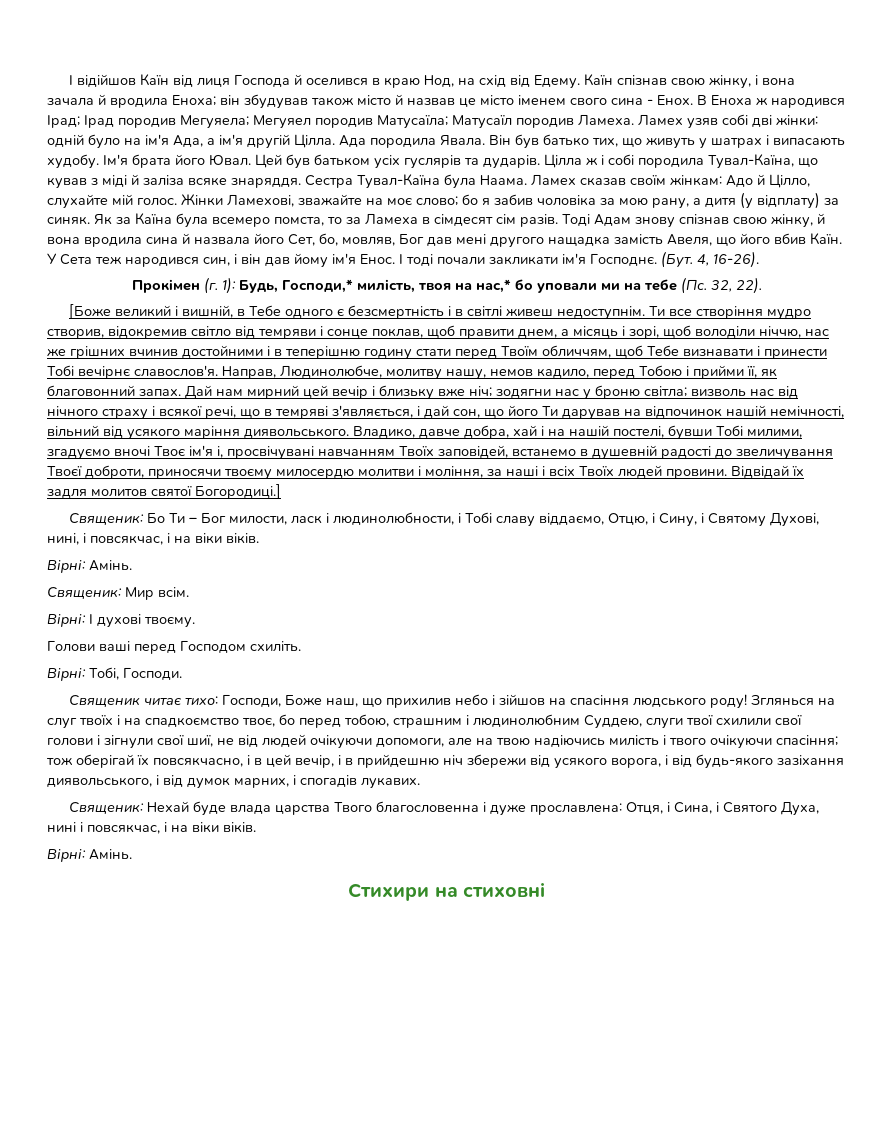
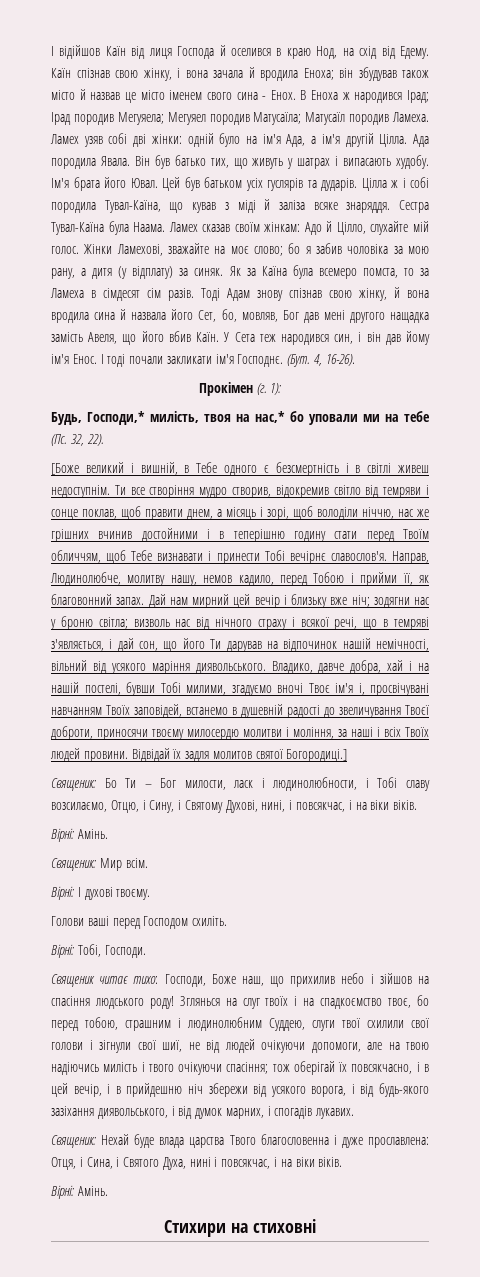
- Прокімен (г. 1): Будь, Господи,* милість, твоя на нас,* бо уповали ми на тебе (Пс. 32, 22).
+ Прокімен (г. 1):
+ Будь, Господи,* милість, твоя на нас,* бо уповали ми на тебе (Пс. 32, 22).
- Священик: Бо Ти – Бог милости, ласк і людинолюбности, і Тобі славу віддаємо, Отцю, і Сину, і Святому Духові, нині, і повсякчас, і на віки віків.
+ Священик: Бо Ти – Бог милости, ласк і людинолюбности, і Тобі славу возсилаємо, Отцю, і Сину, і Святому Духові, нині, і повсякчас, і на віки віків.

